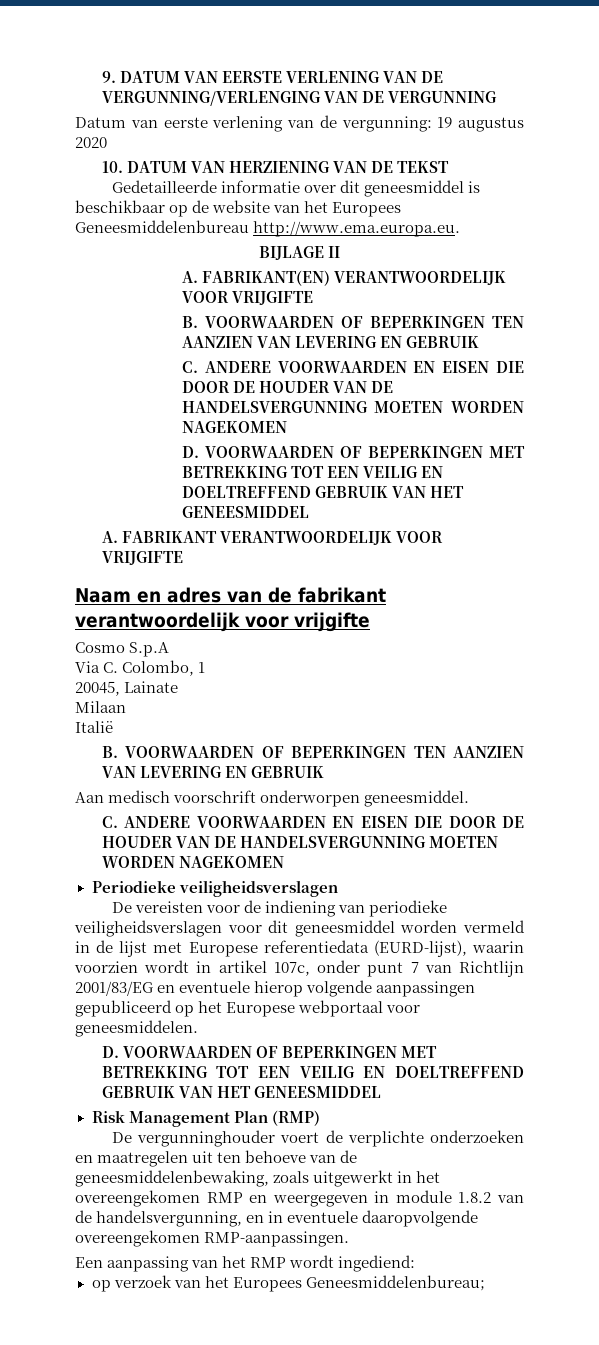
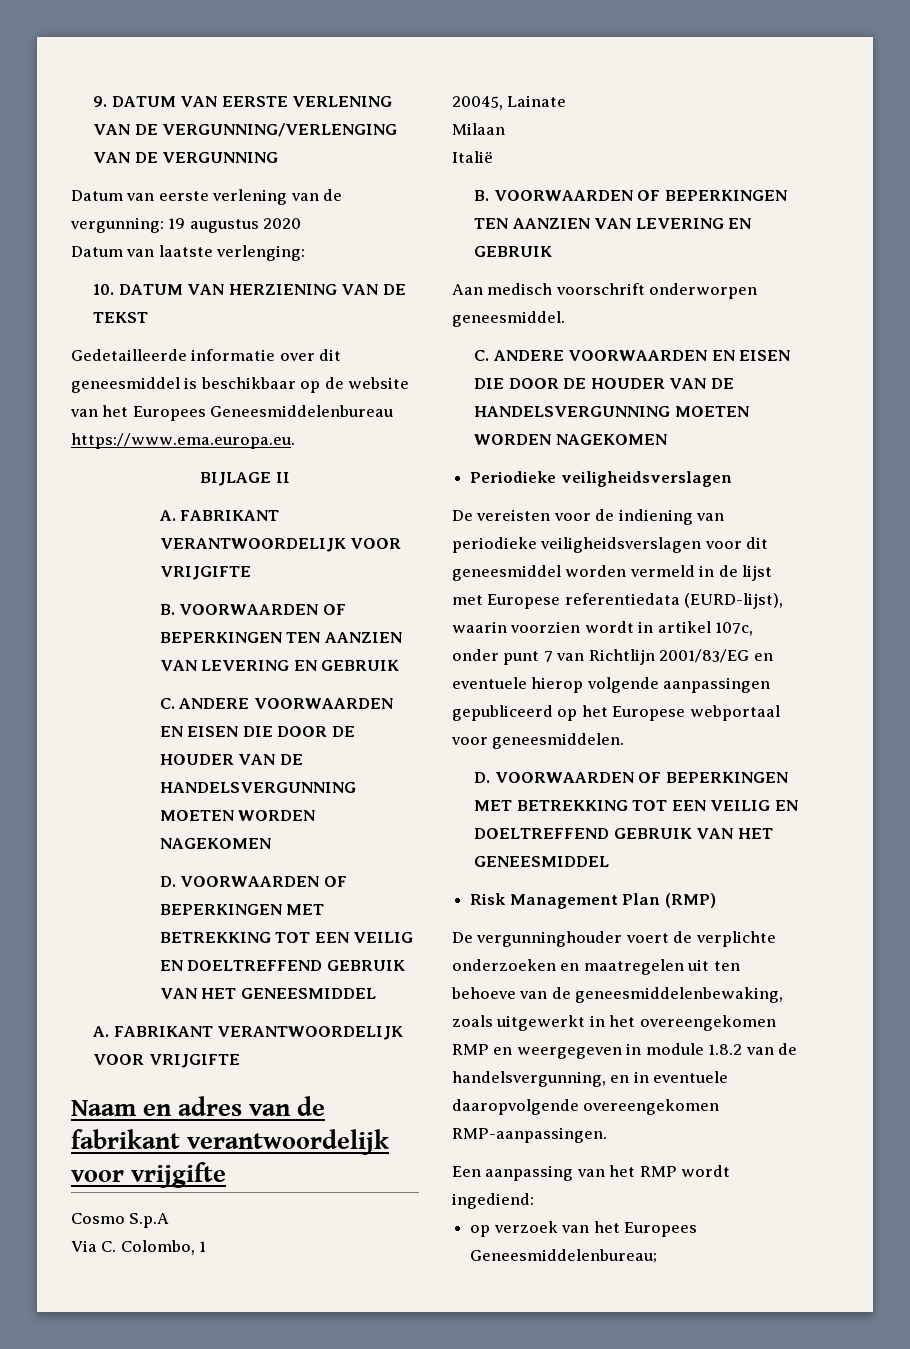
+ Datum van laatste verlenging:
- Gedetailleerde informatie over dit geneesmiddel is beschikbaar op de website van het Europees Geneesmiddelenbureau http://www.ema.europa.eu.
+ Gedetailleerde informatie over dit geneesmiddel is beschikbaar op de website van het Europees Geneesmiddelenbureau https://www.ema.europa.eu.
  BIJLAGE II
- A. FABRIKANT(EN) VERANTWOORDELIJK VOOR VRIJGIFTE
+ A. FABRIKANT VERANTWOORDELIJK VOOR VRIJGIFTE

